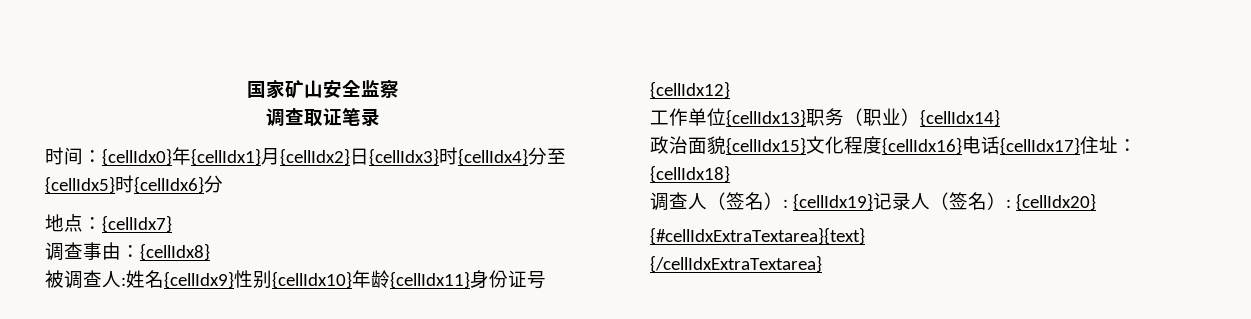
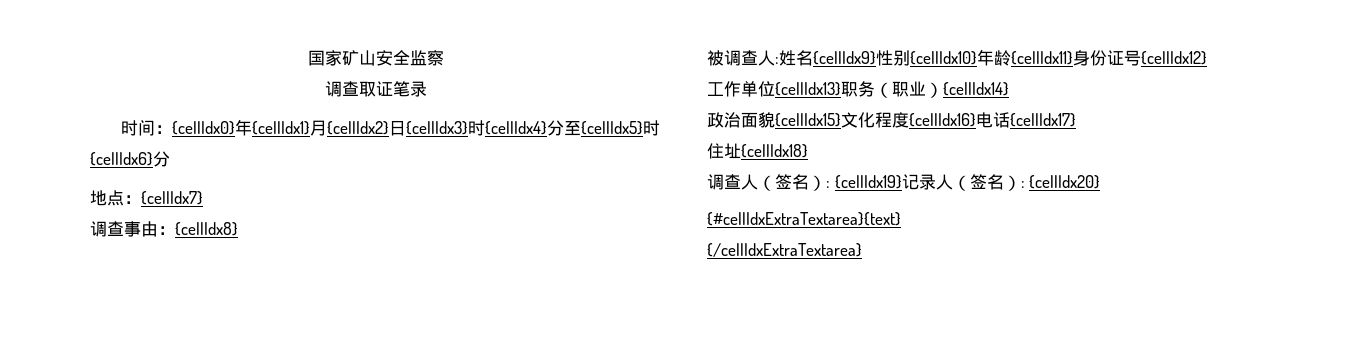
- 政治面貌{cellIdx15}文化程度{cellIdx16}电话{cellIdx17}住址：{cellIdx18}
+ 政治面貌{cellIdx15}文化程度{cellIdx16}电话{cellIdx17}
+ 住址{cellIdx18}

